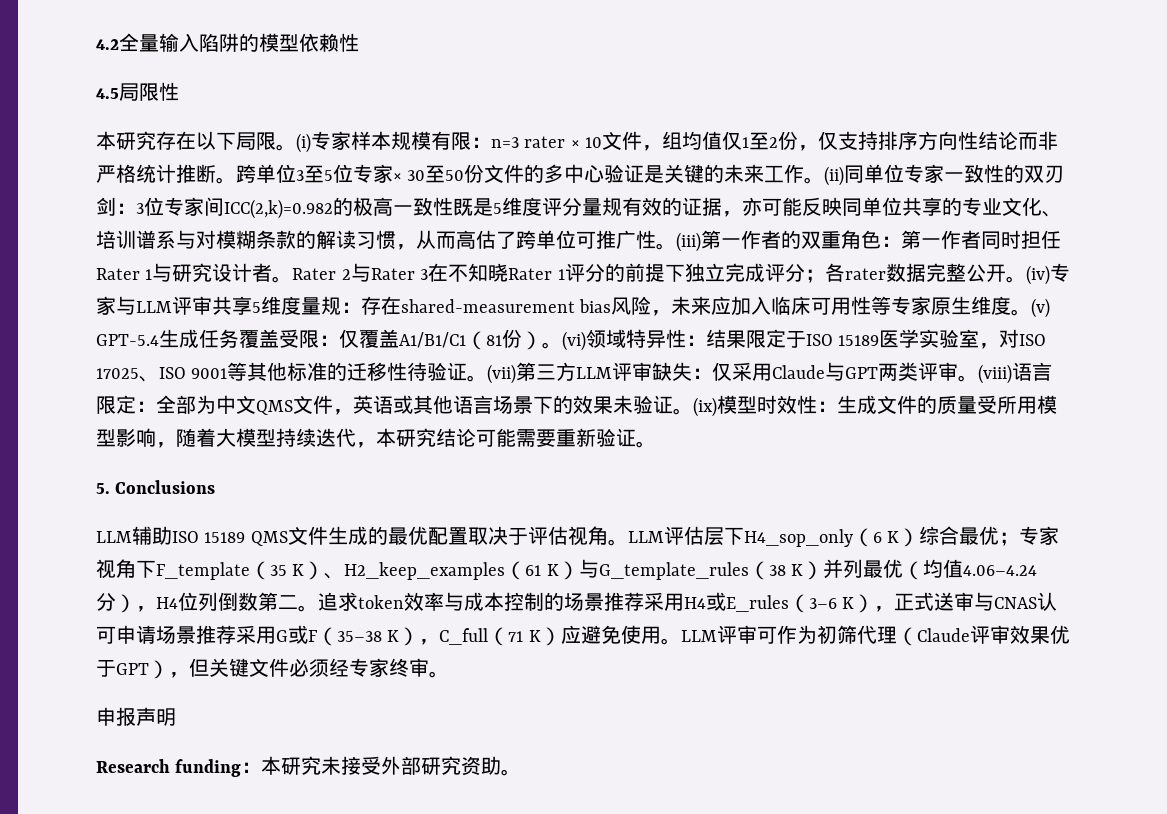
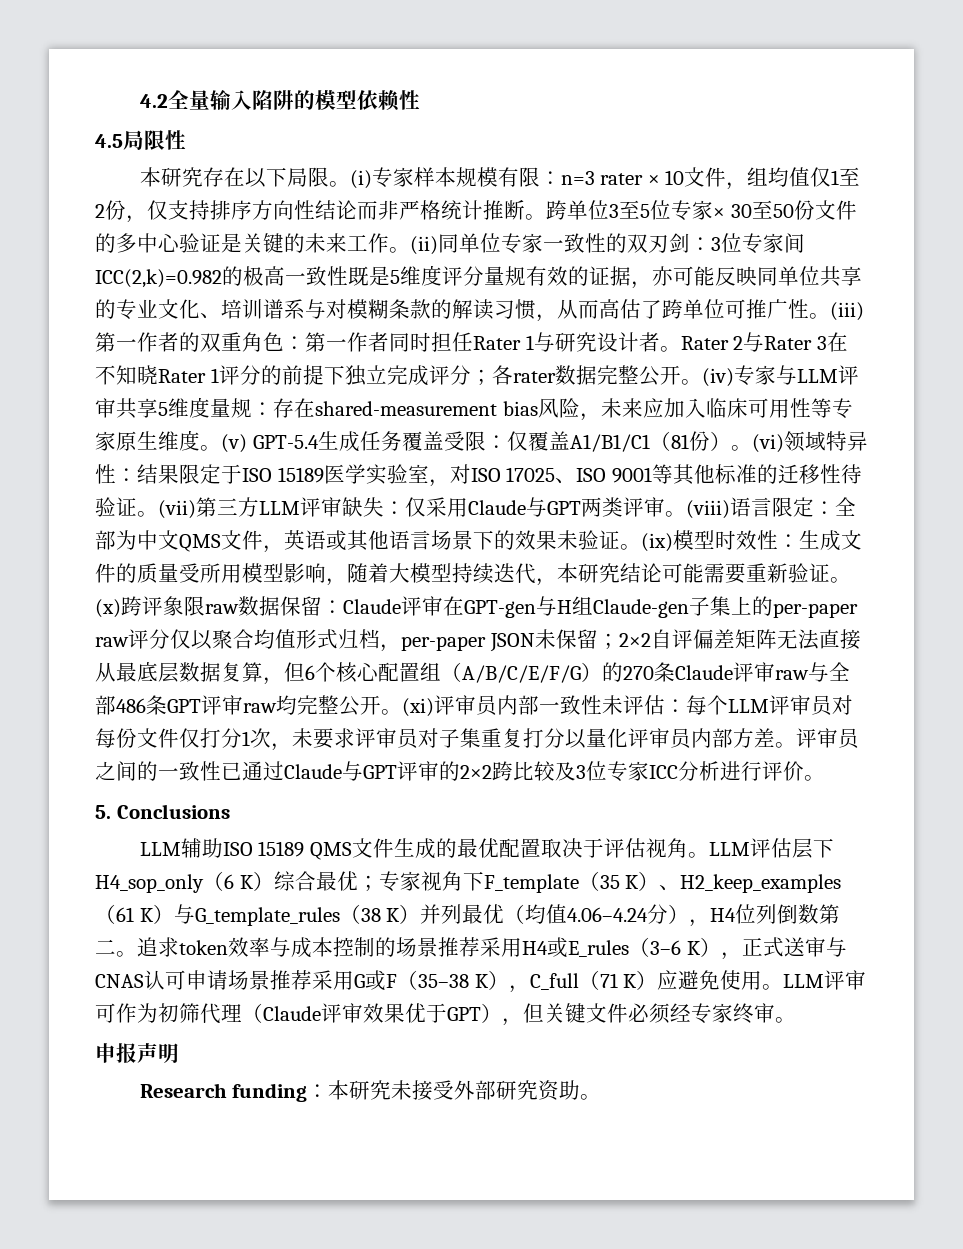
+ (x)跨评象限raw数据保留：Claude评审在GPT-gen与H组Claude-gen子集上的per-paper raw评分仅以聚合均值形式归档，per-paper JSON未保留；2×2自评偏差矩阵无法直接从最底层数据复算，但6个核心配置组（A/B/C/E/F/G）的270条Claude评审raw与全部486条GPT评审raw均完整公开。(xi)评审员内部一致性未评估：每个LLM评审员对每份文件仅打分1次，未要求评审员对子集重复打分以量化评审员内部方差。评审员之间的一致性已通过Claude与GPT评审的2×2跨比较及3位专家ICC分析进行评价。

